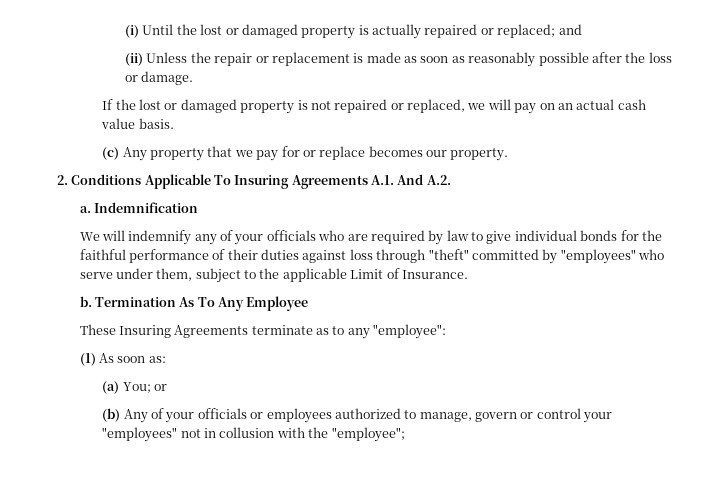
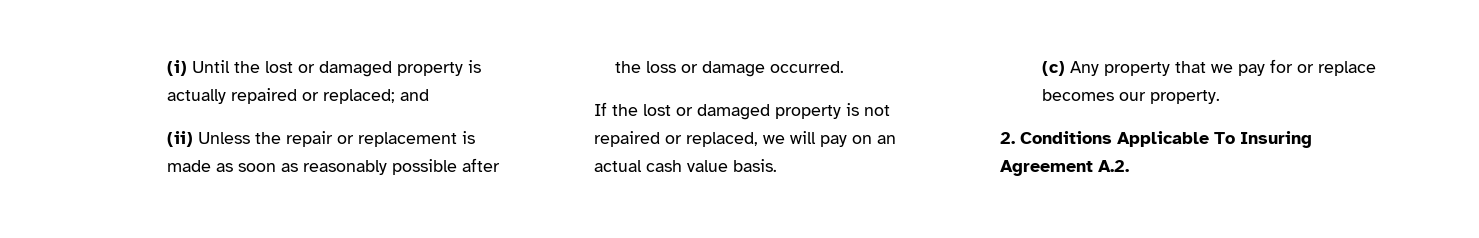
- (ii) Unless the repair or replacement is made as soon as reasonably possible after the loss or damage.
+ (ii) Unless the repair or replacement is made as soon as reasonably possible after the loss or damage occurred.
- 2. Conditions Applicable To Insuring Agreements A.1. And A.2.
- a. Indemnification
- We will indemnify any of your officials who are required by law to give individual bonds for the faithful performance of their duties against loss through "theft" committed by "employees" who serve under them, subject to the applicable Limit of Insurance.
- b. Termination As To Any Employee
- These Insuring Agreements terminate as to any "employee":
- (1) As soon as:
- (a) You; or
- (b) Any of your officials or employees authorized to manage, govern or control your "employees" not in collusion with the "employee";
+ 2. Conditions Applicable To Insuring Agreement A.2.

